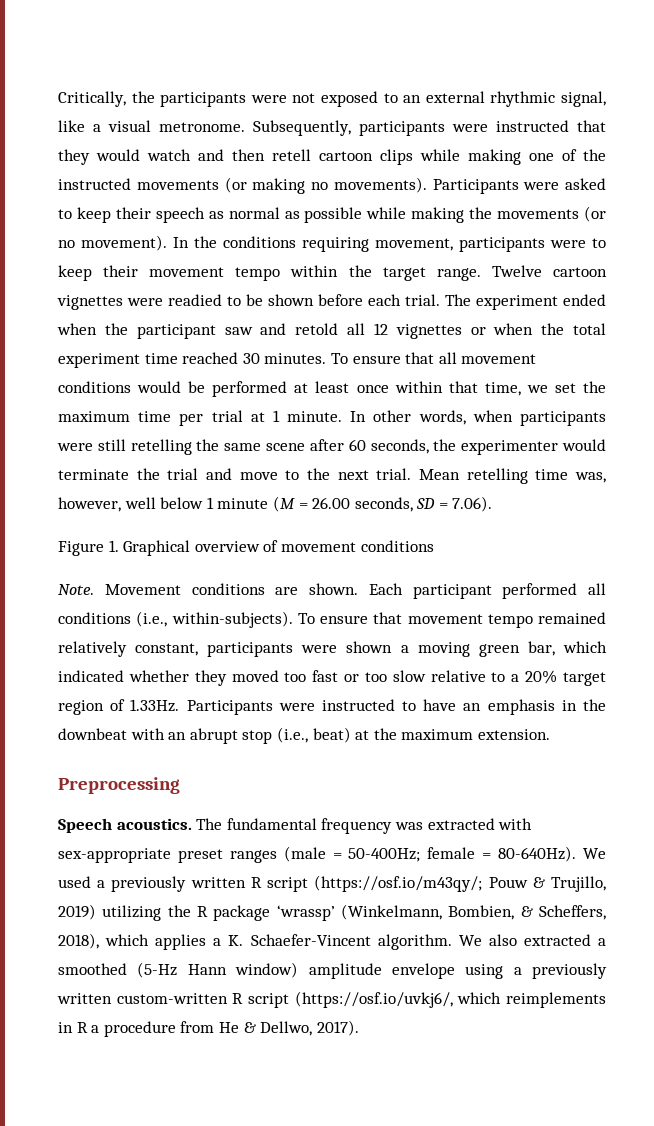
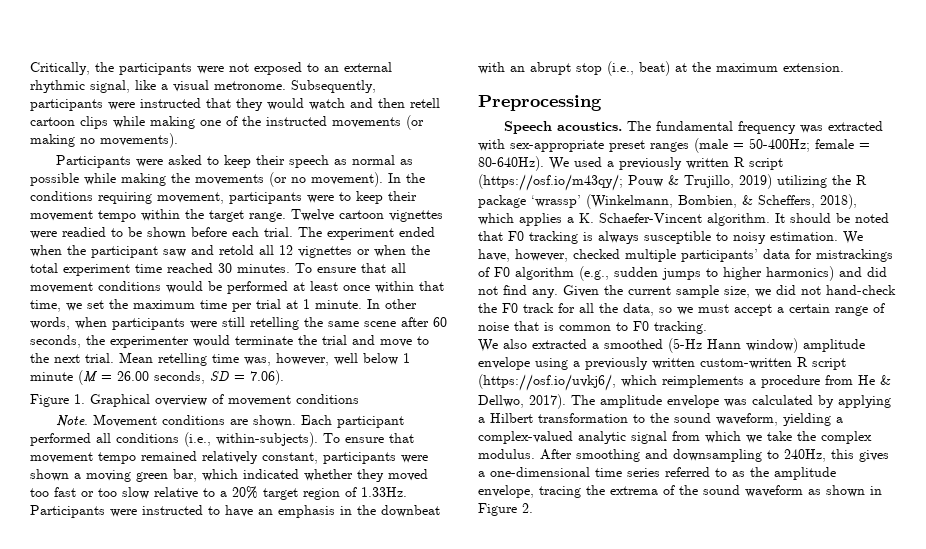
- Subsequently, participants were instructed that they would watch and then retell cartoon clips while making one of the instructed movements (or making no movements). Participants were asked to keep their speech as normal as possible while making the movements (or no movement).
+ Subsequently, participants were instructed that they would watch and then retell cartoon clips while making one of the instructed movements (or making no movements).
+ Participants were asked to keep their speech as normal as possible while making the movements (or no movement).
- We used a previously written R script (https://osf.io/m43qy/; Pouw & Trujillo, 2019) utilizing the R package ‘wrassp’ (Winkelmann, Bombien, & Scheffers, 2018), which applies a K. Schaefer-Vincent algorithm. We also extracted a smoothed (5-Hz Hann window) amplitude envelope using a previously written custom-written R script (https://osf.io/uvkj6/, which reimplements in R a procedure from He & Dellwo, 2017).
+ We used a previously written R script (https://osf.io/m43qy/; Pouw & Trujillo, 2019) utilizing the R package ‘wrassp’ (Winkelmann, Bombien, & Scheffers, 2018), which applies a K. Schaefer-Vincent algorithm. It should be noted that F0 tracking is always susceptible to noisy estimation. We have, however, checked multiple participants’ data for mistrackings of F0 algorithm (e.g., sudden jumps to higher harmonics) and did not find any. Given the current sample size, we did not hand-check the F0 track for all the data, so we must accept a certain range of noise that is common to F0 tracking.
+ We also extracted a smoothed (5-Hz Hann window) amplitude envelope using a previously written custom-written R script (https://osf.io/uvkj6/, which reimplements a procedure from He & Dellwo, 2017).
+ The amplitude envelope was calculated by applying a Hilbert transformation to the sound waveform, yielding a complex-valued analytic signal from which we take the complex modulus. After smoothing and downsampling to 240Hz, this gives a one-dimensional time series referred to as the amplitude envelope, tracing the extrema of the sound waveform as shown in Figure 2.

